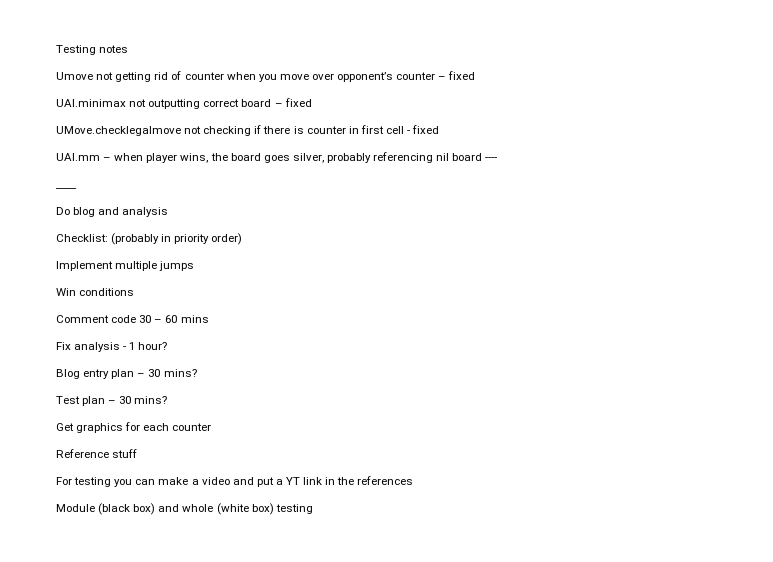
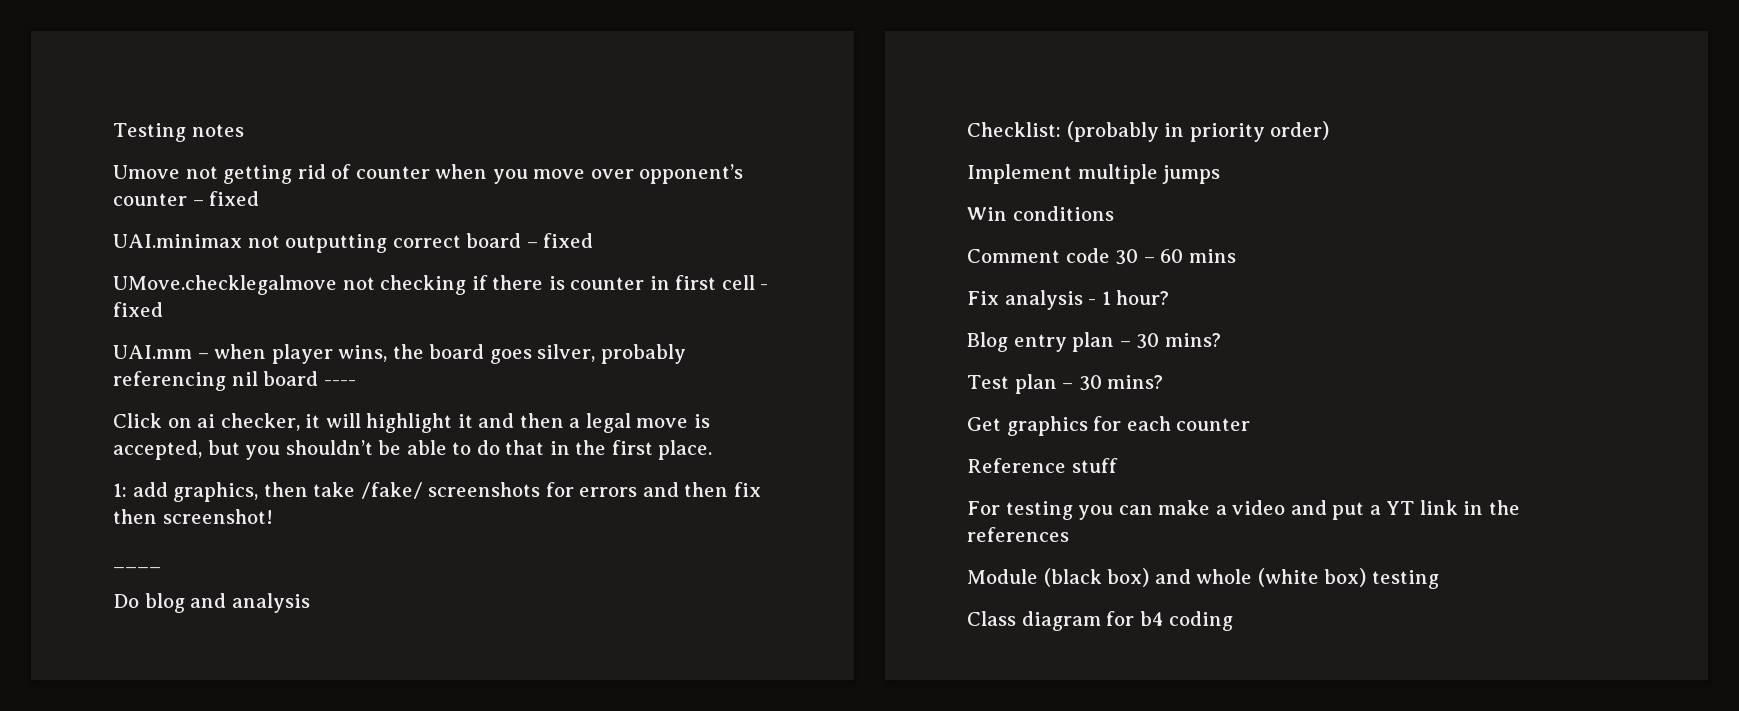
+ Click on ai checker, it will highlight it and then a legal move is accepted, but you shouldn’t be able to do that in the first place.
+ 1: add graphics, then take /fake/ screenshots for errors and then fix then screenshot!
+ Class diagram for b4 coding

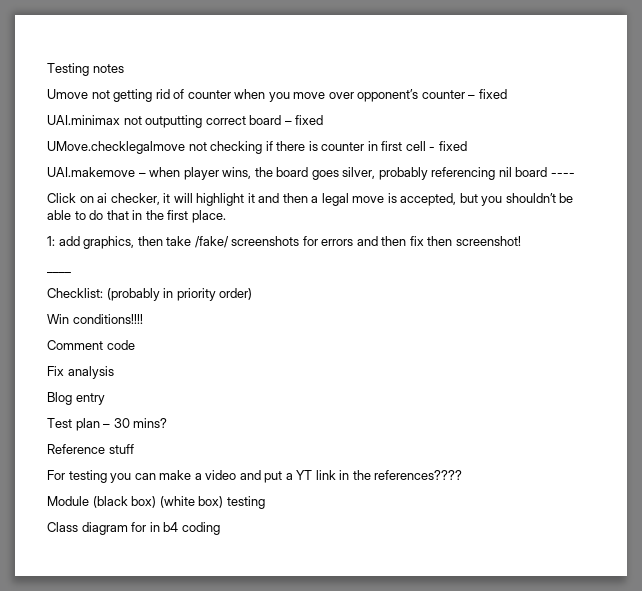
- UAI.mm – when player wins, the board goes silver, probably referencing nil board ----
+ UAI.makemove – when player wins, the board goes silver, probably referencing nil board ----
- Do blog and analysis
- Implement multiple jumps
- Win conditions
+ Win conditions!!!!
- Comment code 30 – 60 mins
+ Comment code
- Fix analysis - 1 hour?
+ Fix analysis
- Blog entry plan – 30 mins?
+ Blog entry
- Get graphics for each counter
- For testing you can make a video and put a YT link in the references
+ For testing you can make a video and put a YT link in the references????
- Module (black box) and whole (white box) testing
+ Module (black box) (white box) testing
- Class diagram for b4 coding
+ Class diagram for in b4 coding

